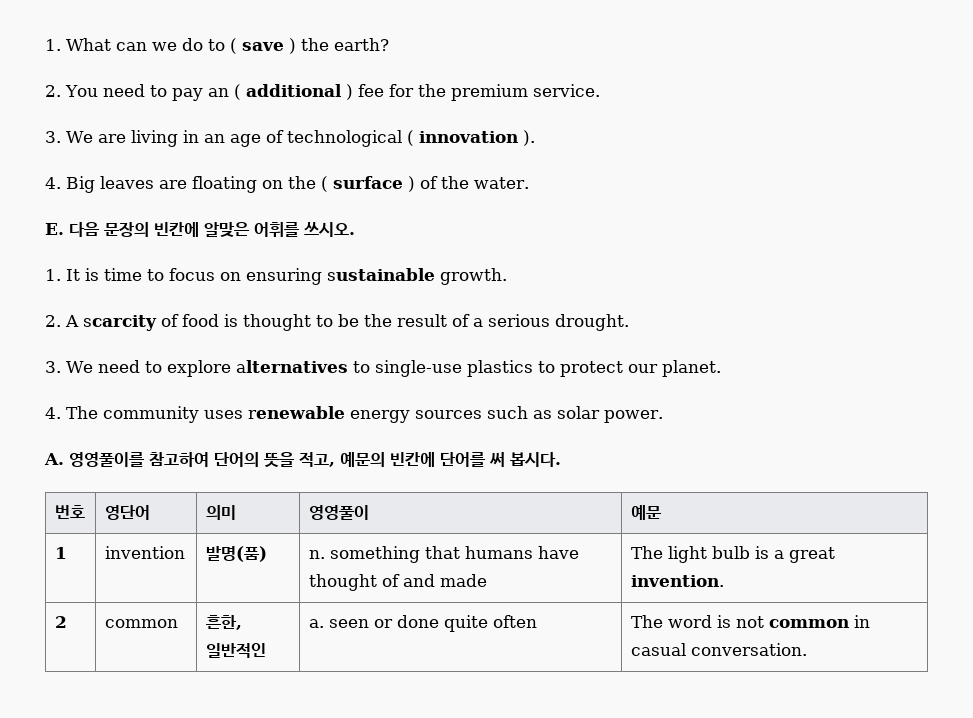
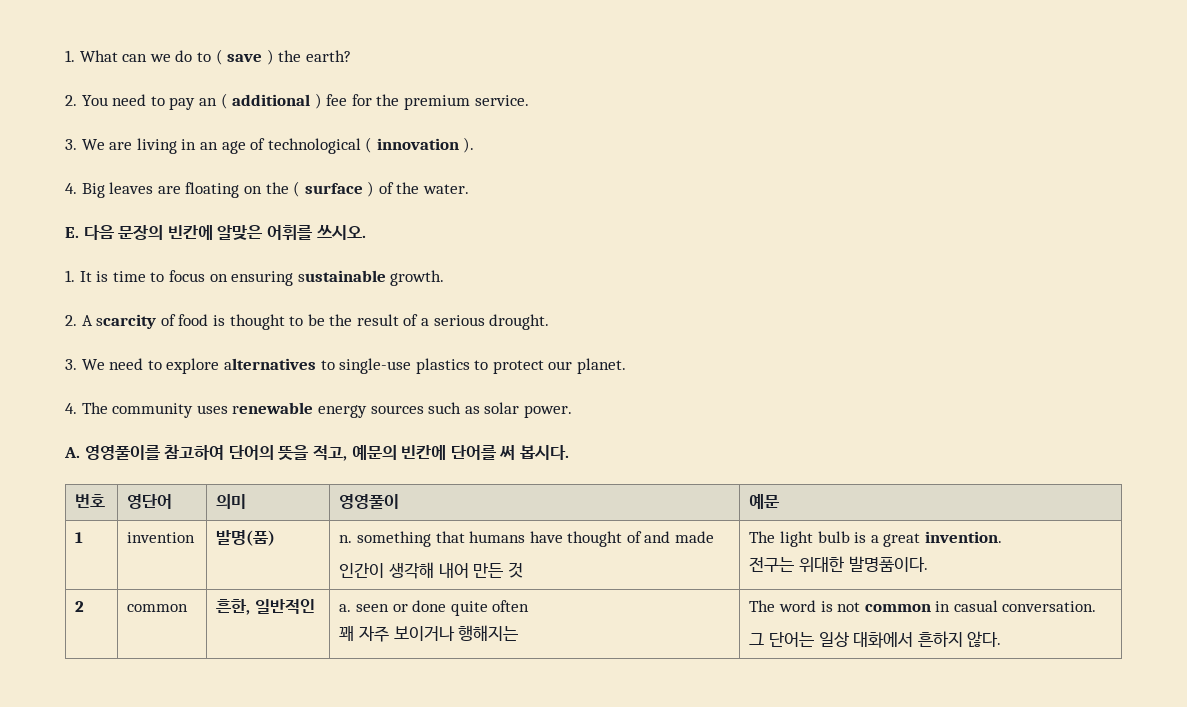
- 1 | invention | 발명(품) | n. something that humans have thought of and made | The light bulb is a great invention.
+ 1 | invention | 발명(품) | n. something that humans have thought of and made
+ 인간이 생각해 내어 만든 것 | The light bulb is a great invention.
+ 전구는 위대한 발명품이다.
- 2 | common | 흔한, 일반적인 | a. seen or done quite often | The word is not common in casual conversation.
+ 2 | common | 흔한, 일반적인 | a. seen or done quite often
+ 꽤 자주 보이거나 행해지는 | The word is not common in casual conversation.
+ 그 단어는 일상 대화에서 흔하지 않다.

